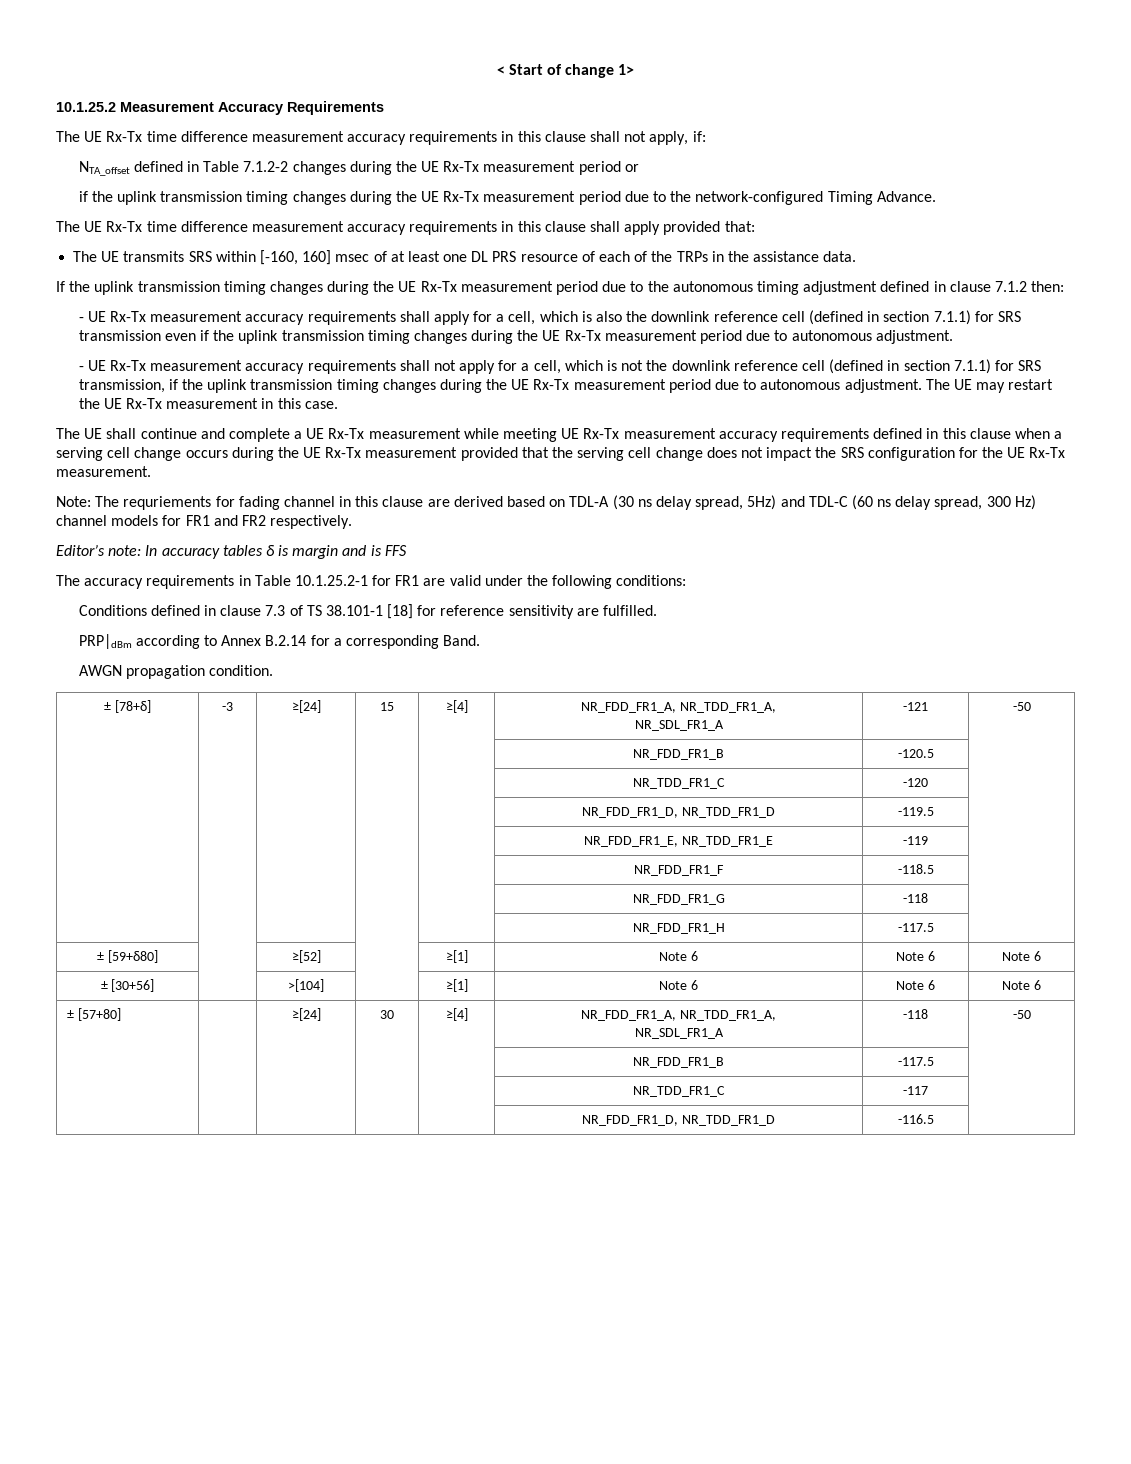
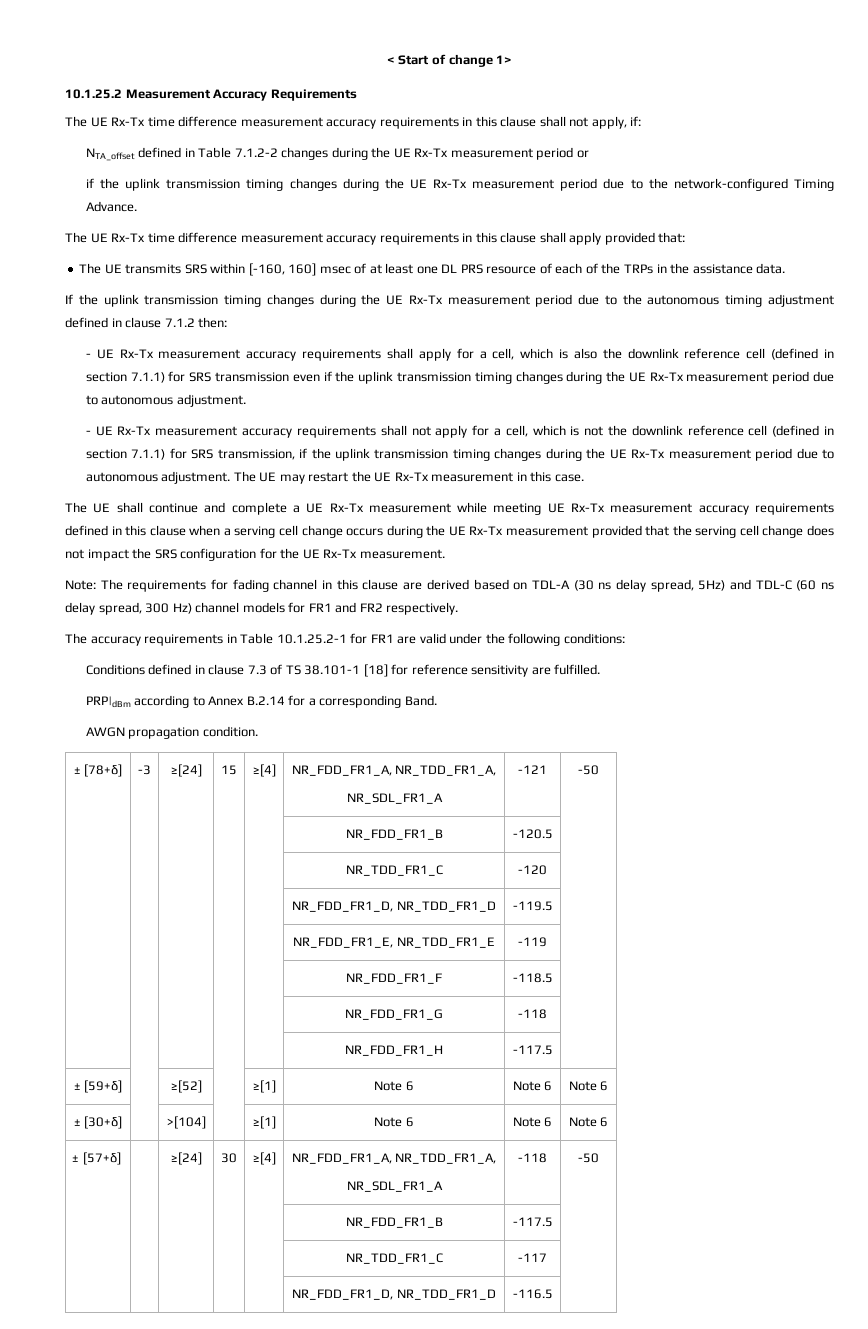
- Note: The requriements for fading channel in this clause are derived based on TDL-A (30 ns delay spread, 5Hz) and TDL-C (60 ns delay spread, 300 Hz) channel models for FR1 and FR2 respectively.
+ Note: The requirements for fading channel in this clause are derived based on TDL-A (30 ns delay spread, 5Hz) and TDL-C (60 ns delay spread, 300 Hz) channel models for FR1 and FR2 respectively.
- Editor’s note: In accuracy tables δ is margin and is FFS
- ± [59+δ80] | | ≥[52] | | ≥[1] | Note 6 | Note 6 | Note 6
+ ± [59+δ] | | ≥[52] | | ≥[1] | Note 6 | Note 6 | Note 6
- ± [30+56] | | >[104] | | ≥[1] | Note 6 | Note 6 | Note 6
+ ± [30+δ] | | >[104] | | ≥[1] | Note 6 | Note 6 | Note 6
- ± [57+80] | | ≥[24] | 30 | ≥[4] | NR_FDD_FR1_A, NR_TDD_FR1_A,
+ ± [57+δ] | | ≥[24] | 30 | ≥[4] | NR_FDD_FR1_A, NR_TDD_FR1_A,

